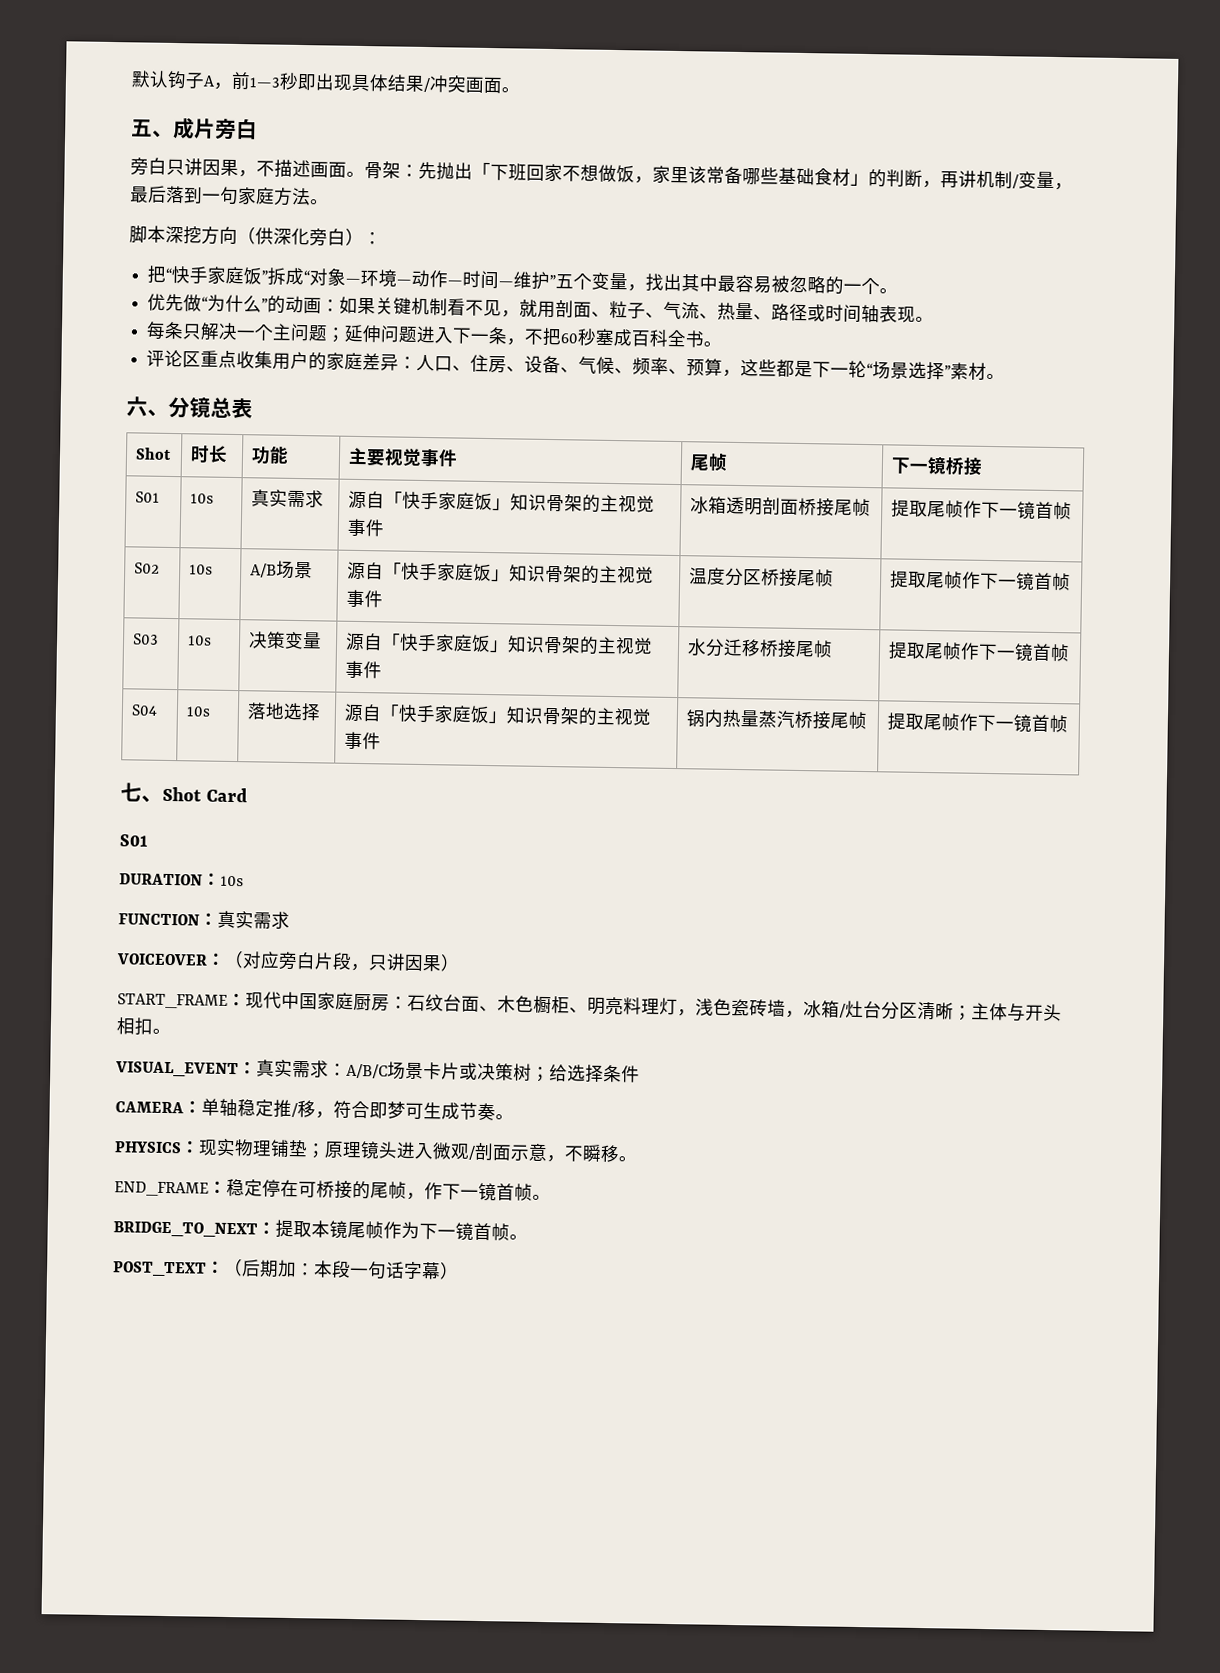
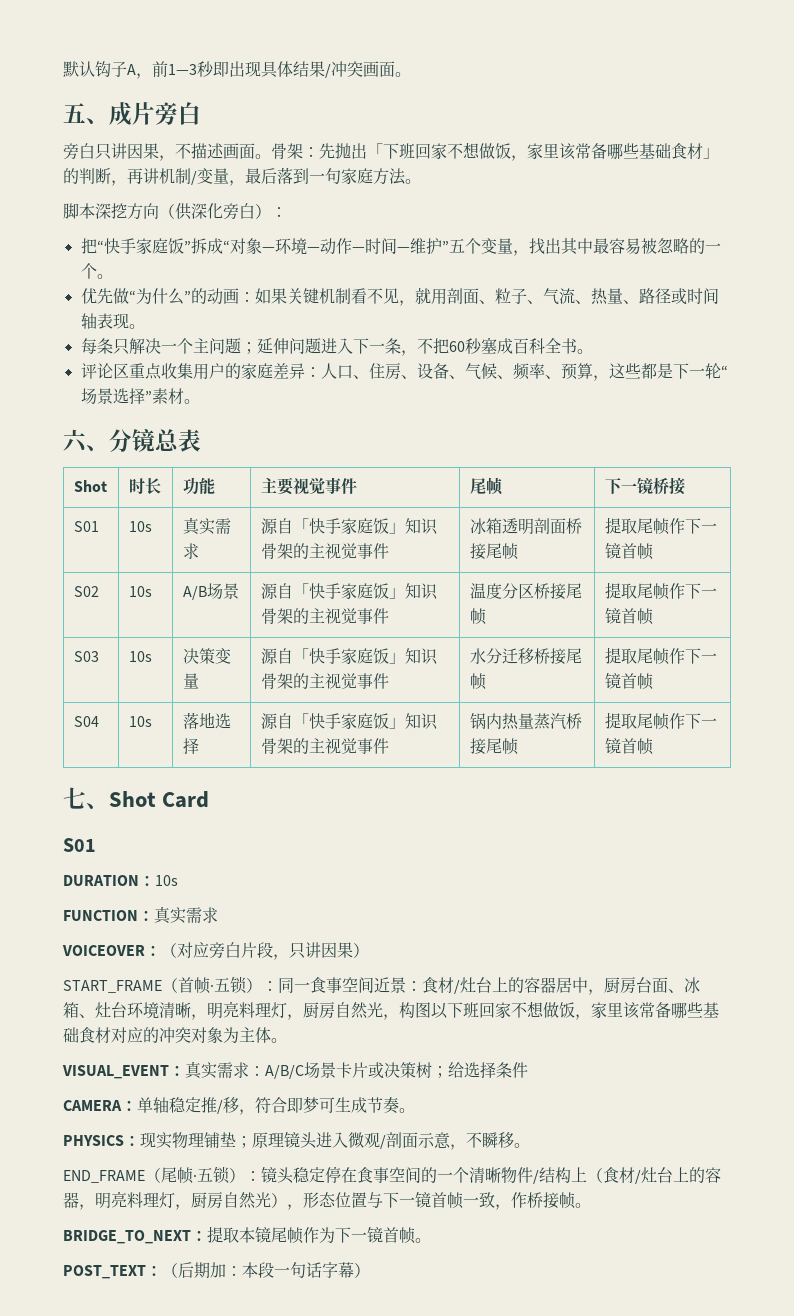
- START_FRAME：现代中国家庭厨房：石纹台面、木色橱柜、明亮料理灯，浅色瓷砖墙，冰箱/灶台分区清晰；主体与开头相扣。
+ START_FRAME（首帧·五锁）：同一食事空间近景：食材/灶台上的容器居中，厨房台面、冰箱、灶台环境清晰，明亮料理灯，厨房自然光，构图以下班回家不想做饭，家里该常备哪些基础食材对应的冲突对象为主体。
- END_FRAME：稳定停在可桥接的尾帧，作下一镜首帧。
+ END_FRAME（尾帧·五锁）：镜头稳定停在食事空间的一个清晰物件/结构上（食材/灶台上的容器，明亮料理灯，厨房自然光），形态位置与下一镜首帧一致，作桥接帧。

